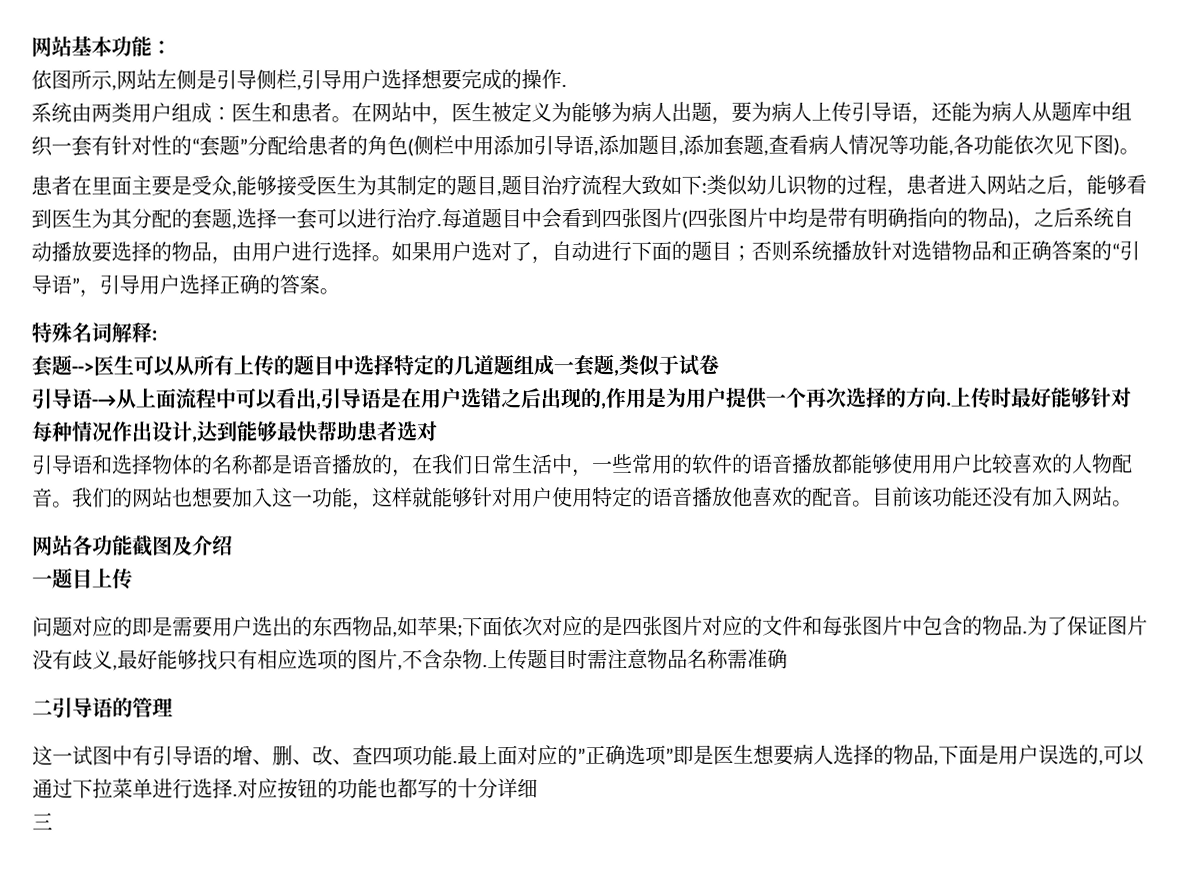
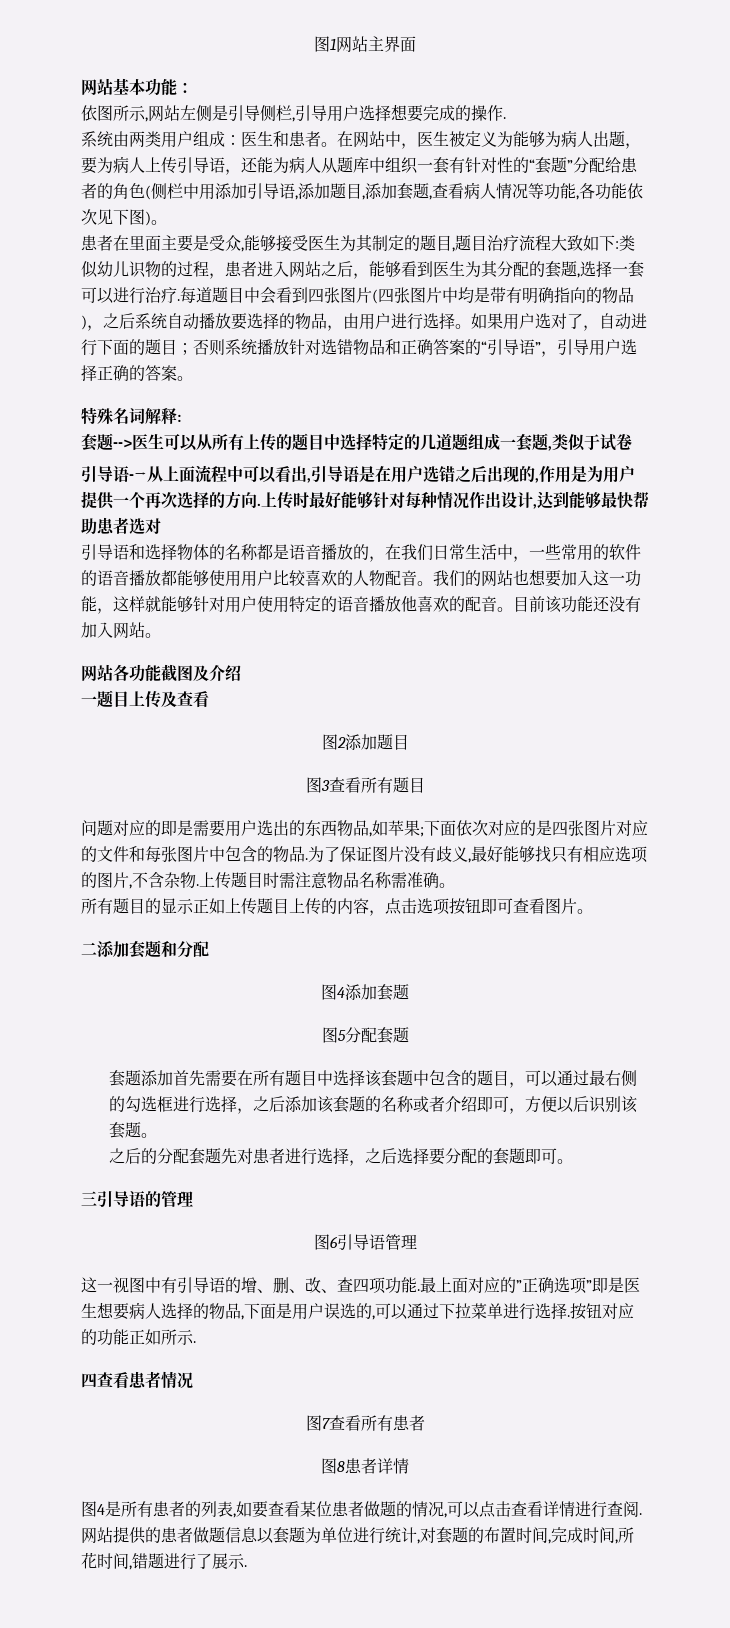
+ 图1网站主界面
- 一题目上传
+ 一题目上传及查看
+ 图2添加题目
+ 图3查看所有题目
- 上传题目时需注意物品名称需准确
- 二引导语的管理
+ 上传题目时需注意物品名称需准确。
+ 所有题目的显示正如上传题目上传的内容，点击选项按钮即可查看图片。
+ 二添加套题和分配
+ 图4添加套题
+ 图5分配套题
+ 套题添加首先需要在所有题目中选择该套题中包含的题目，可以通过最右侧的勾选框进行选择，之后添加该套题的名称或者介绍即可，方便以后识别该套题。
+ 之后的分配套题先对患者进行选择，之后选择要分配的套题即可。
+ 三引导语的管理
- 这一试图中有引导语的增、删、改、查四项功能.
+ 图6引导语管理
+ 这一视图中有引导语的增、删、改、查四项功能.
- 对应按钮的功能也都写的十分详细
- 三
+ 按钮对应的功能正如所示.
+ 四查看患者情况
+ 图7查看所有患者
+ 图8患者详情
+ 图4是所有患者的列表,如要查看某位患者做题的情况,可以点击查看详情进行查阅.网站提供的患者做题信息以套题为单位进行统计,对套题的布置时间,完成时间,所花时间,错题进行了展示.

